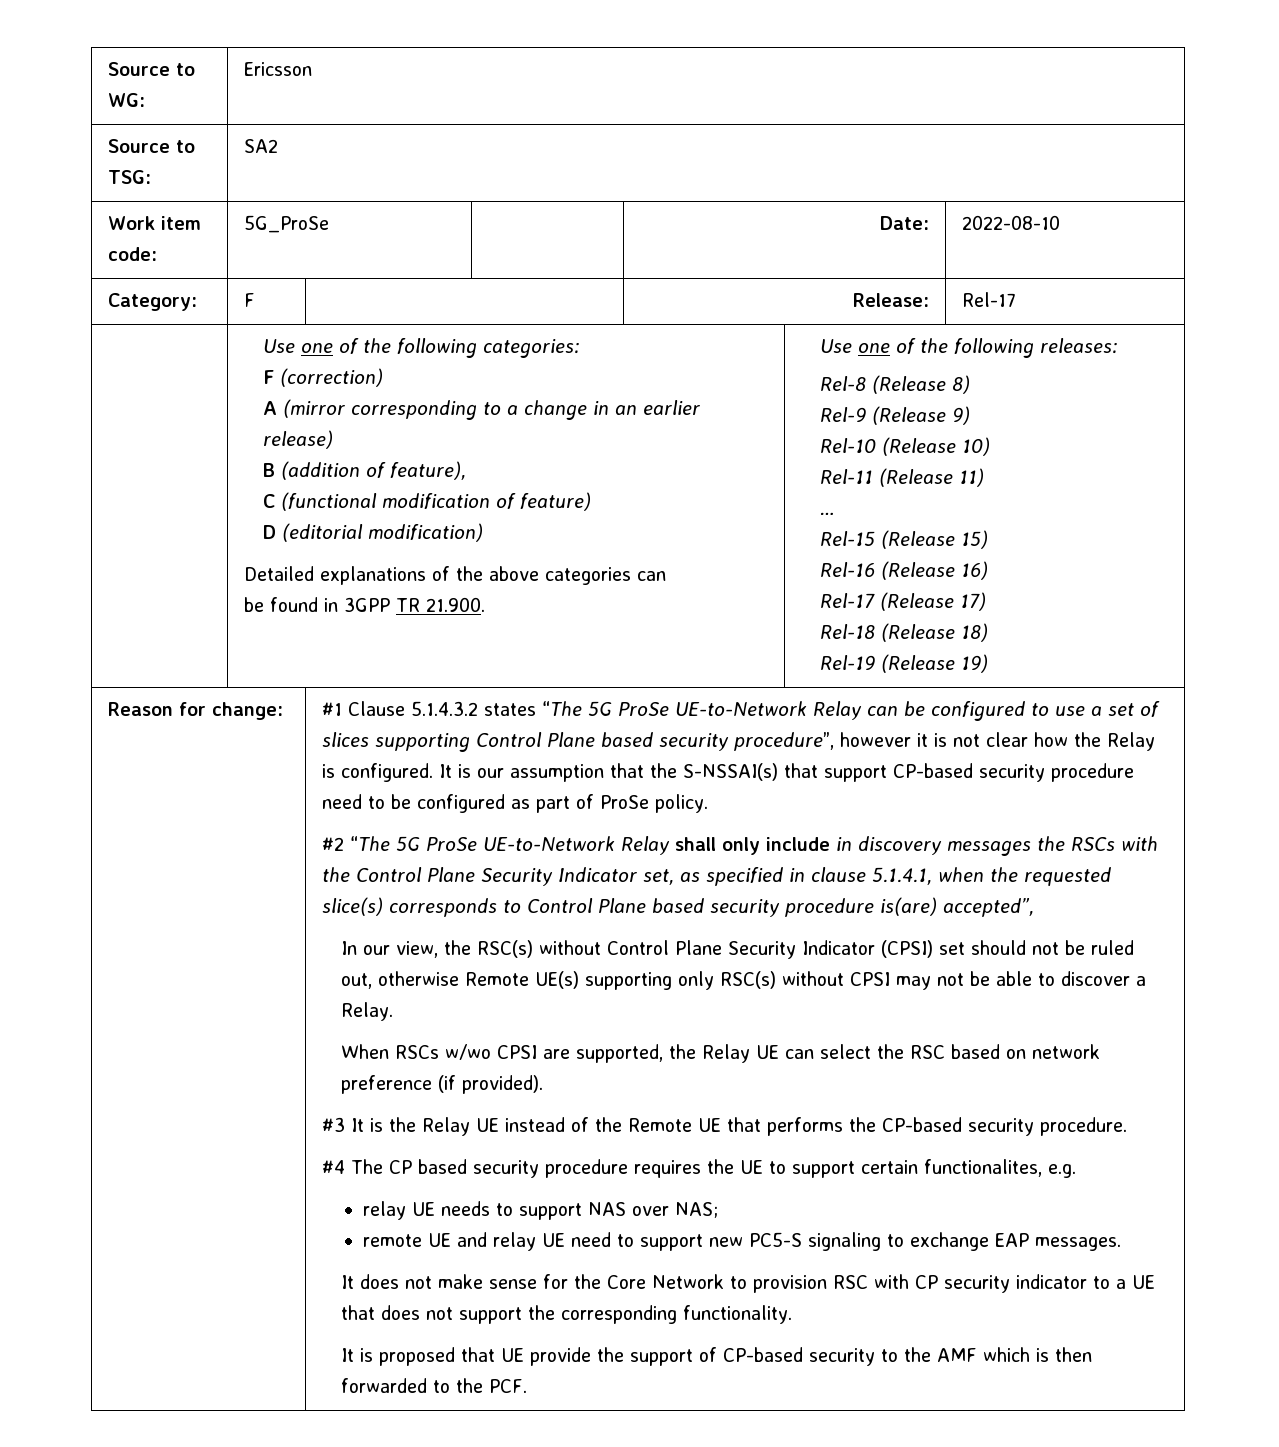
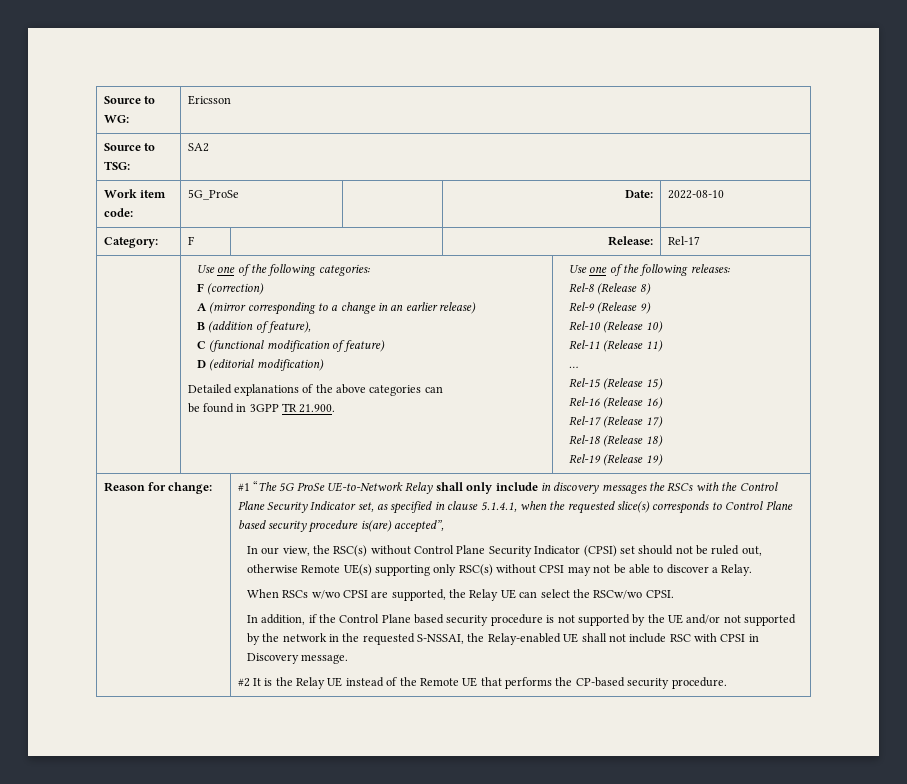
- #1 Clause 5.1.4.3.2 states “The 5G ProSe UE-to-Network Relay can be configured to use a set of slices supporting Control Plane based security procedure”, however it is not clear how the Relay is configured. It is our assumption that the S-NSSAI(s) that support CP-based security procedure need to be configured as part of ProSe policy.
- #2 “The 5G ProSe UE-to-Network Relay shall only include in discovery messages the RSCs with the Control Plane Security Indicator set, as specified in clause 5.1.4.1, when the requested slice(s) corresponds to Control Plane based security procedure is(are) accepted”,
+ #1 “The 5G ProSe UE-to-Network Relay shall only include in discovery messages the RSCs with the Control Plane Security Indicator set, as specified in clause 5.1.4.1, when the requested slice(s) corresponds to Control Plane based security procedure is(are) accepted”,
- When RSCs w/wo CPSI are supported, the Relay UE can select the RSC based on network preference (if provided).
- #3 It is the Relay UE instead of the Remote UE that performs the CP-based security procedure.
+ When RSCs w/wo CPSI are supported, the Relay UE can select the RSCw/wo CPSI.
+ In addition, if the Control Plane based security procedure is not supported by the UE and/or not supported by the network in the requested S-NSSAI, the Relay-enabled UE shall not include RSC with CPSI in Discovery message.
+ #2 It is the Relay UE instead of the Remote UE that performs the CP-based security procedure.
- #4 The CP based security procedure requires the UE to support certain functionalites, e.g.
- relay UE needs to support NAS over NAS;
- remote UE and relay UE need to support new PC5-S signaling to exchange EAP messages.
- It does not make sense for the Core Network to provision RSC with CP security indicator to a UE that does not support the corresponding functionality.
- It is proposed that UE provide the support of CP-based security to the AMF which is then forwarded to the PCF.

